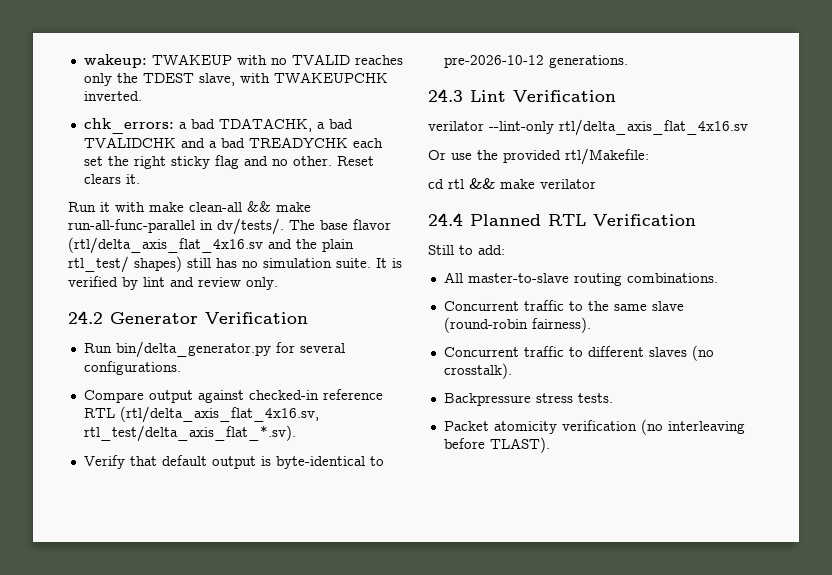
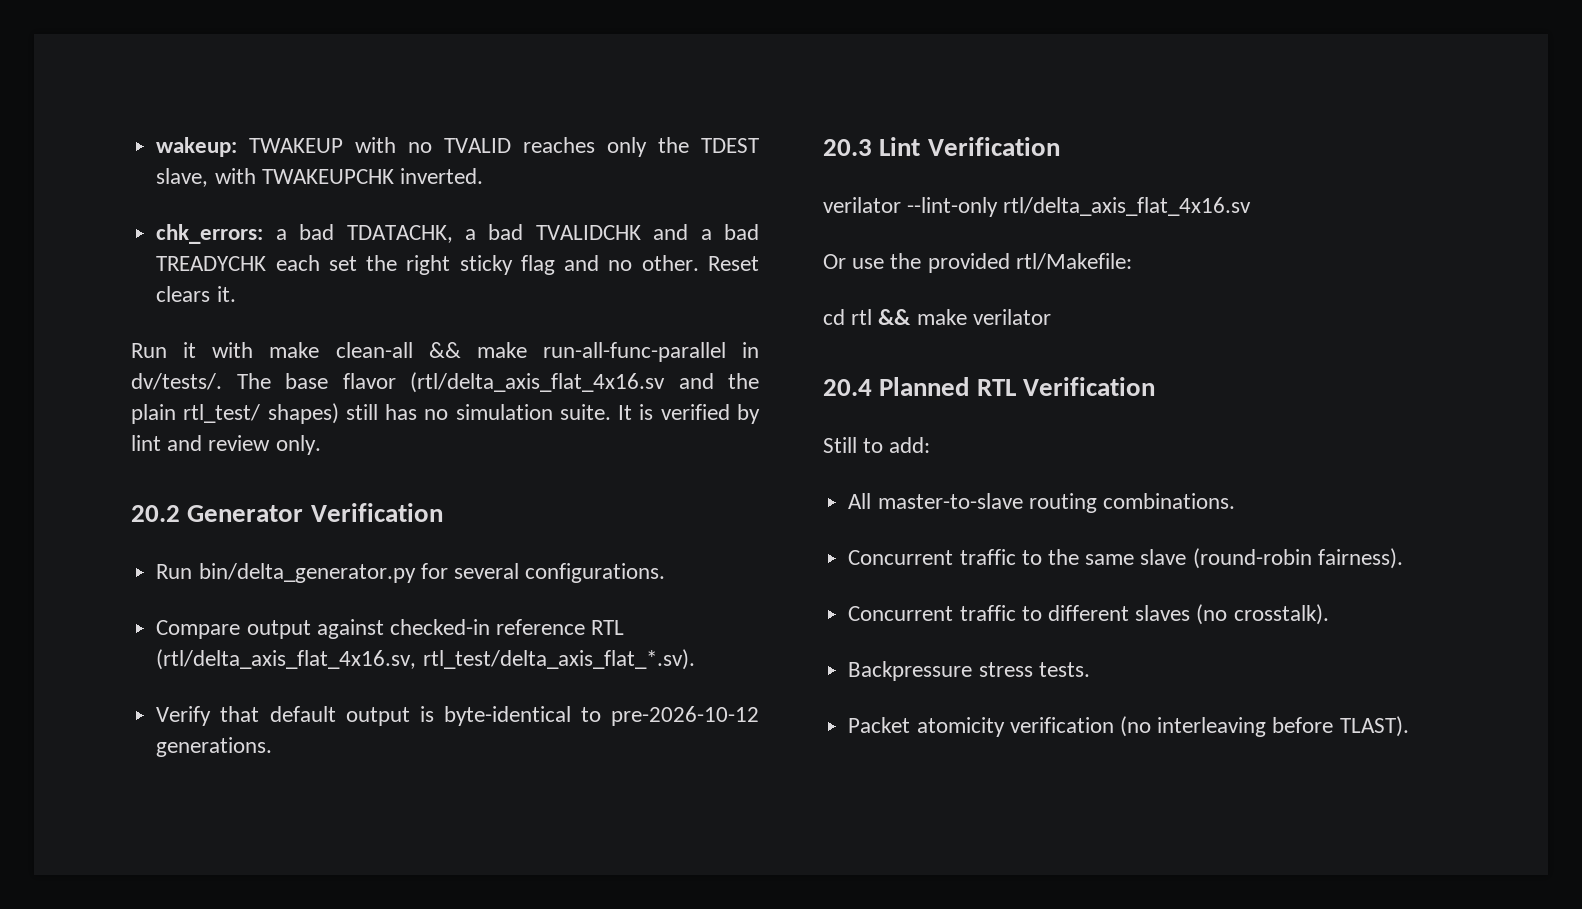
- 24.2 Generator Verification
+ 20.2 Generator Verification
- 24.3 Lint Verification
+ 20.3 Lint Verification
- 24.4 Planned RTL Verification
+ 20.4 Planned RTL Verification

